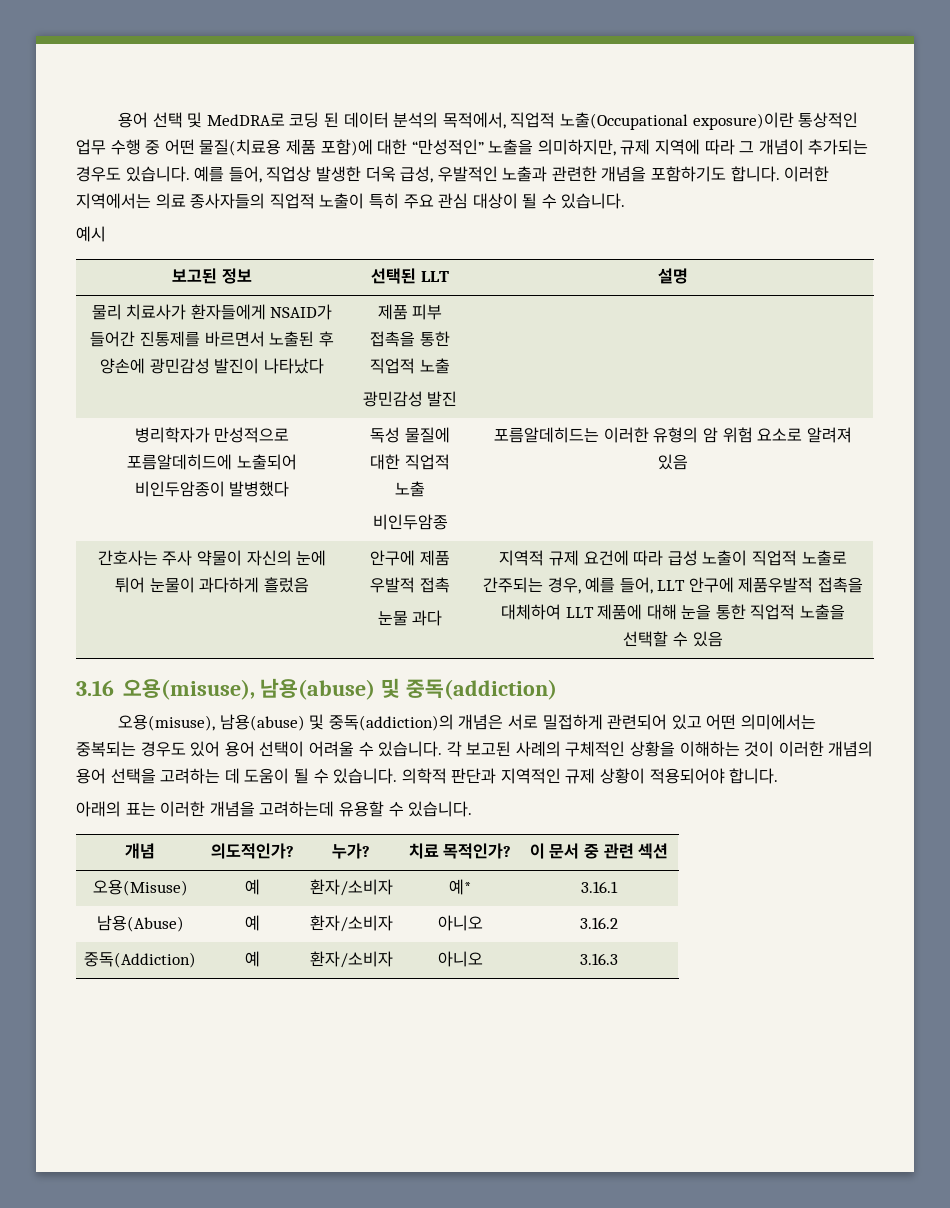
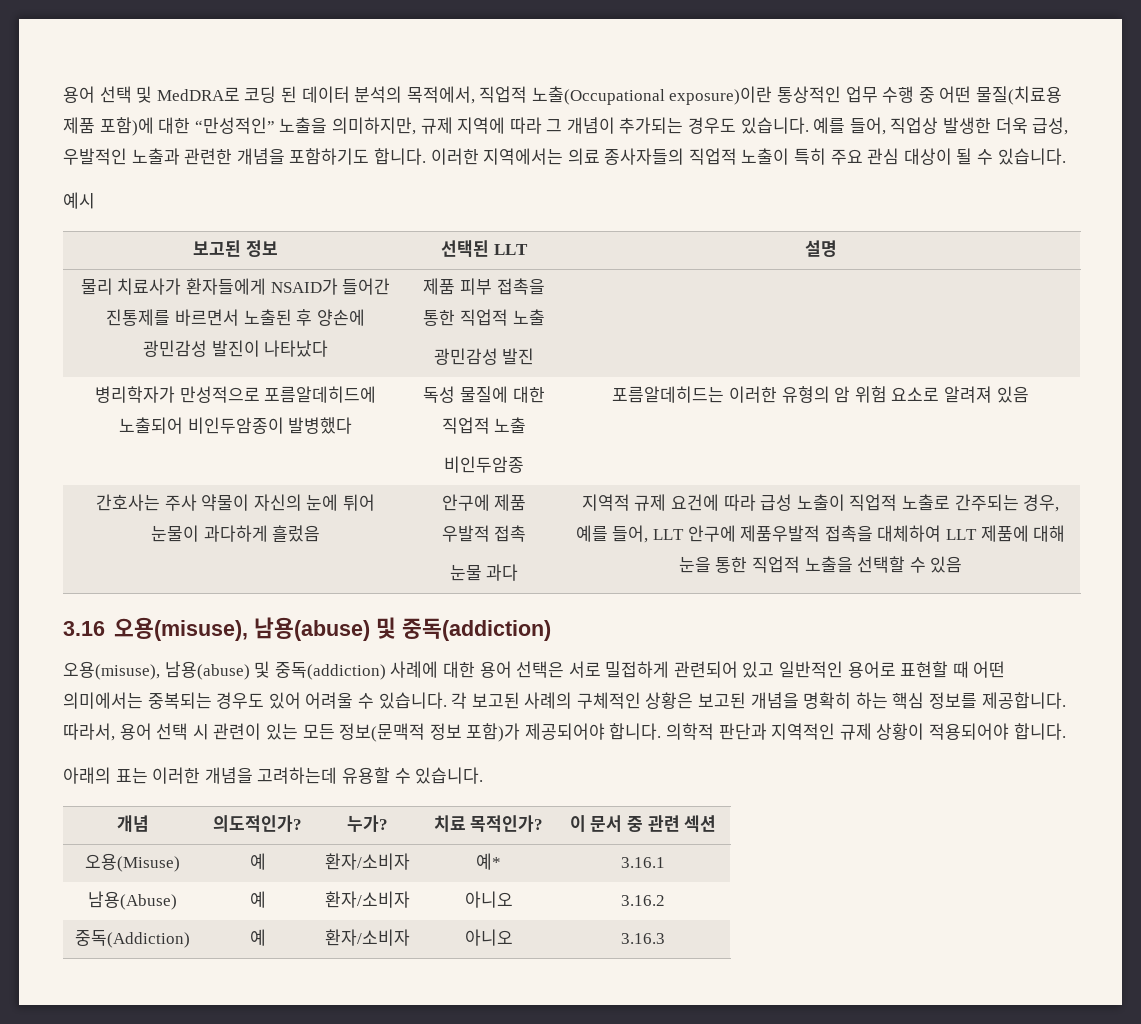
- 오용(misuse), 남용(abuse) 및 중독(addiction)의 개념은 서로 밀접하게 관련되어 있고 어떤 의미에서는 중복되는 경우도 있어 용어 선택이 어려울 수 있습니다.
+ 오용(misuse), 남용(abuse) 및 중독(addiction) 사례에 대한 용어 선택은 서로 밀접하게 관련되어 있고 일반적인 용어로 표현할 때 어떤 의미에서는 중복되는 경우도 있어 어려울 수 있습니다.
- 각 보고된 사례의 구체적인 상황을 이해하는 것이 이러한 개념의 용어 선택을 고려하는 데 도움이 될 수 있습니다.
+ 각 보고된 사례의 구체적인 상황은 보고된 개념을 명확히 하는 핵심 정보를 제공합니다. 따라서, 용어 선택 시 관련이 있는 모든 정보(문맥적 정보 포함)가 제공되어야 합니다.

